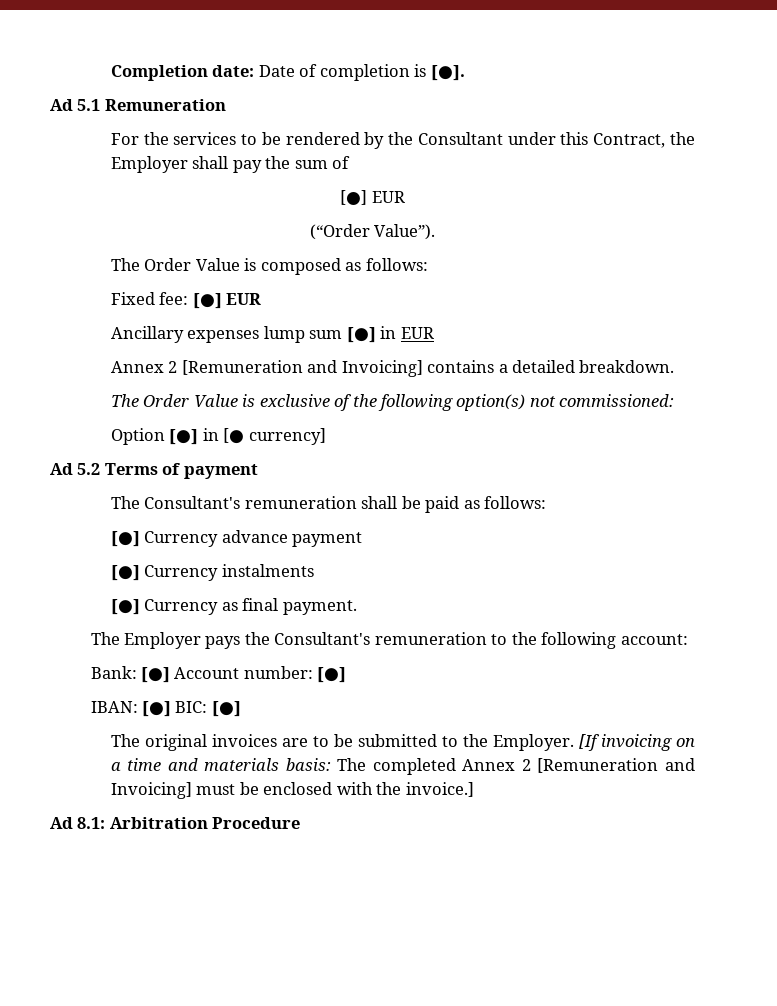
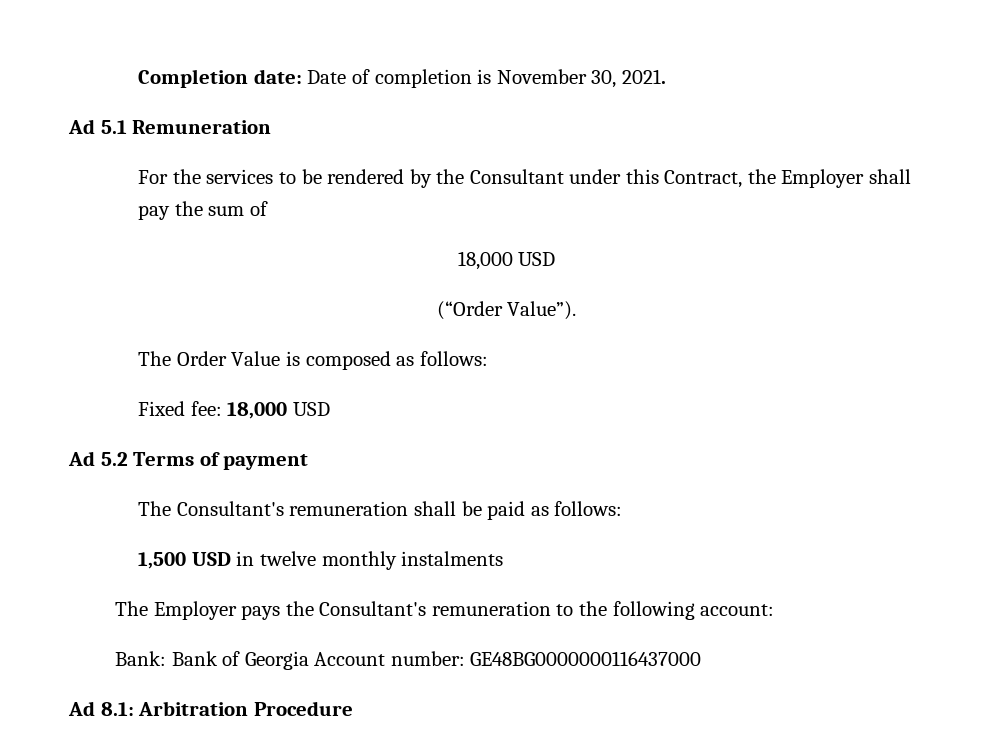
- Completion date: Date of completion is [●].
+ Completion date: Date of completion is November 30, 2021.
  For the services to be rendered by the Consultant under this Contract, the Employer shall pay the sum of
- [●] EUR
+ 18,000 USD
- Fixed fee: [●] EUR
- Ancillary expenses lump sum [●] in EUR
- Annex 2 [Remuneration and Invoicing] contains a detailed breakdown.
- The Order Value is exclusive of the following option(s) not commissioned:
- Option [●] in [● currency]
+ Fixed fee: 18,000 USD
- [●] Currency advance payment
- [●] Currency instalments
- [●] Currency as final payment.
+ 1,500 USD in twelve monthly instalments
- Bank: [●] Account number: [●]
- IBAN: [●] BIC: [●]
- The original invoices are to be submitted to the Employer. [If invoicing on a time and materials basis: The completed Annex 2 [Remuneration and Invoicing] must be enclosed with the invoice.]
+ Bank: Bank of Georgia Account number: GE48BG0000000116437000

